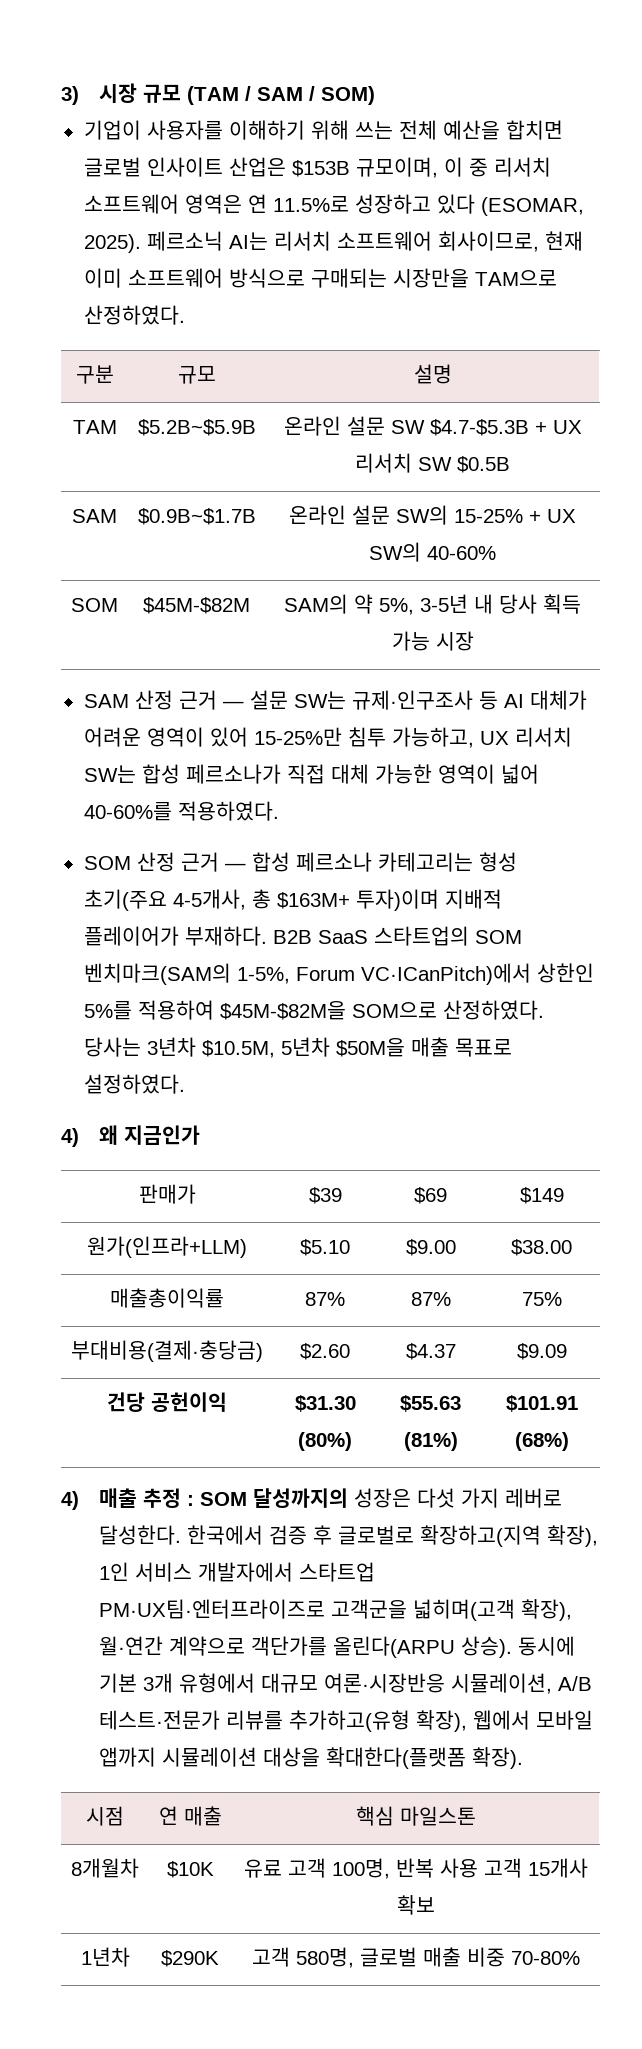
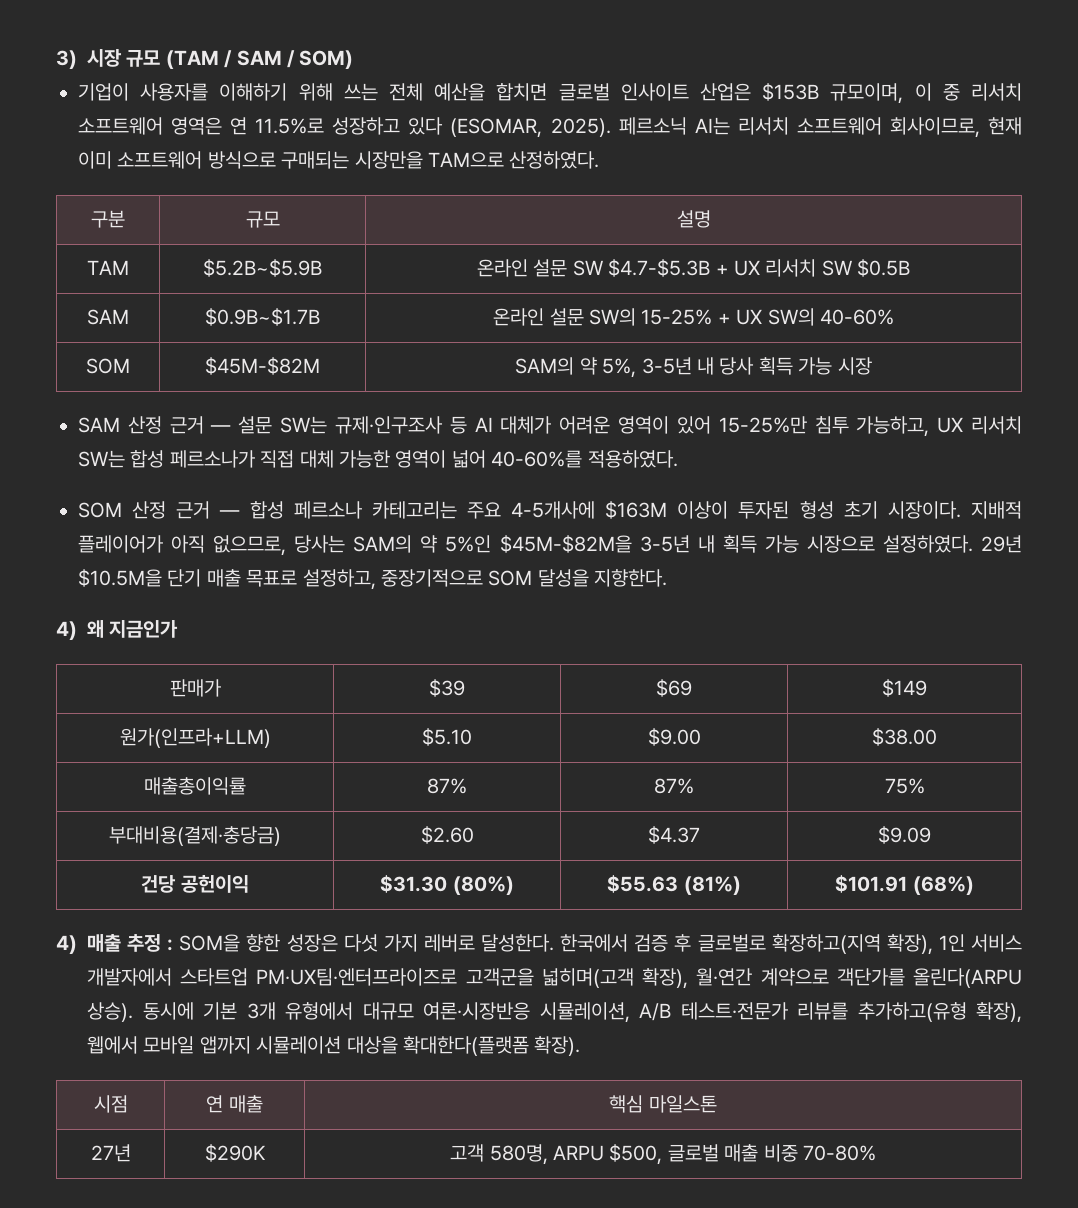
- SOM 산정 근거 — 합성 페르소나 카테고리는 형성 초기(주요 4-5개사, 총 $163M+ 투자)이며 지배적 플레이어가 부재하다. B2B SaaS 스타트업의 SOM 벤치마크(SAM의 1-5%, Forum VC·ICanPitch)에서 상한인 5%를 적용하여 $45M-$82M을 SOM으로 산정하였다. 당사는 3년차 $10.5M, 5년차 $50M을 매출 목표로 설정하였다.
+ SOM 산정 근거 — 합성 페르소나 카테고리는 주요 4-5개사에 $163M 이상이 투자된 형성 초기 시장이다. 지배적 플레이어가 아직 없으므로, 당사는 SAM의 약 5%인 $45M-$82M을 3-5년 내 획득 가능 시장으로 설정하였다. 29년 $10.5M을 단기 매출 목표로 설정하고, 중장기적으로 SOM 달성을 지향한다.
- 4) 매출 추정 : SOM 달성까지의 성장은 다섯 가지 레버로 달성한다.
+ 4) 매출 추정 : SOM을 향한 성장은 다섯 가지 레버로 달성한다.
- 8개월차 | $10K | 유료 고객 100명, 반복 사용 고객 15개사 확보
- 1년차 | $290K | 고객 580명, 글로벌 매출 비중 70-80%
+ 27년 | $290K | 고객 580명, ARPU $500, 글로벌 매출 비중 70-80%

